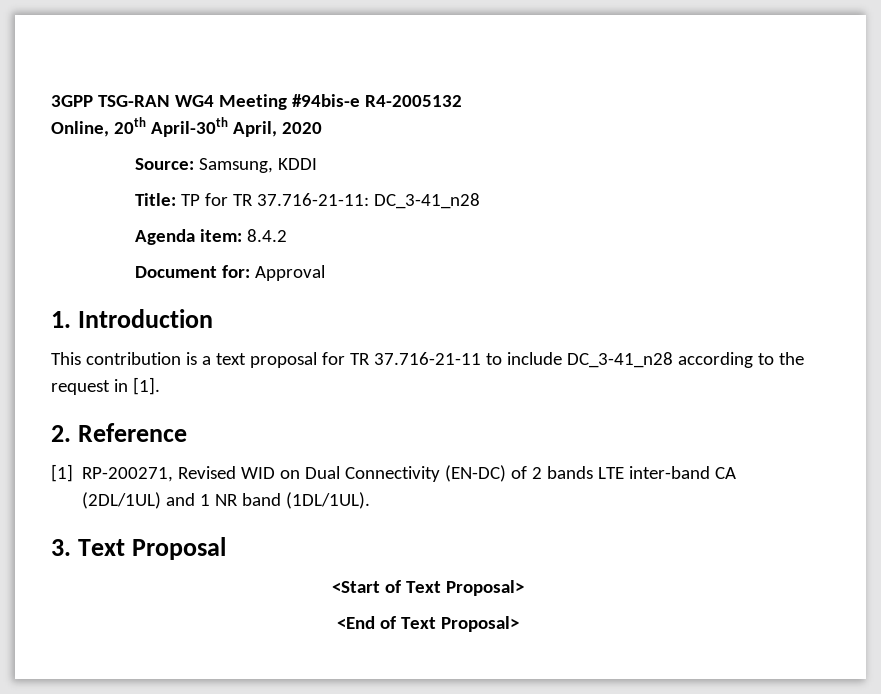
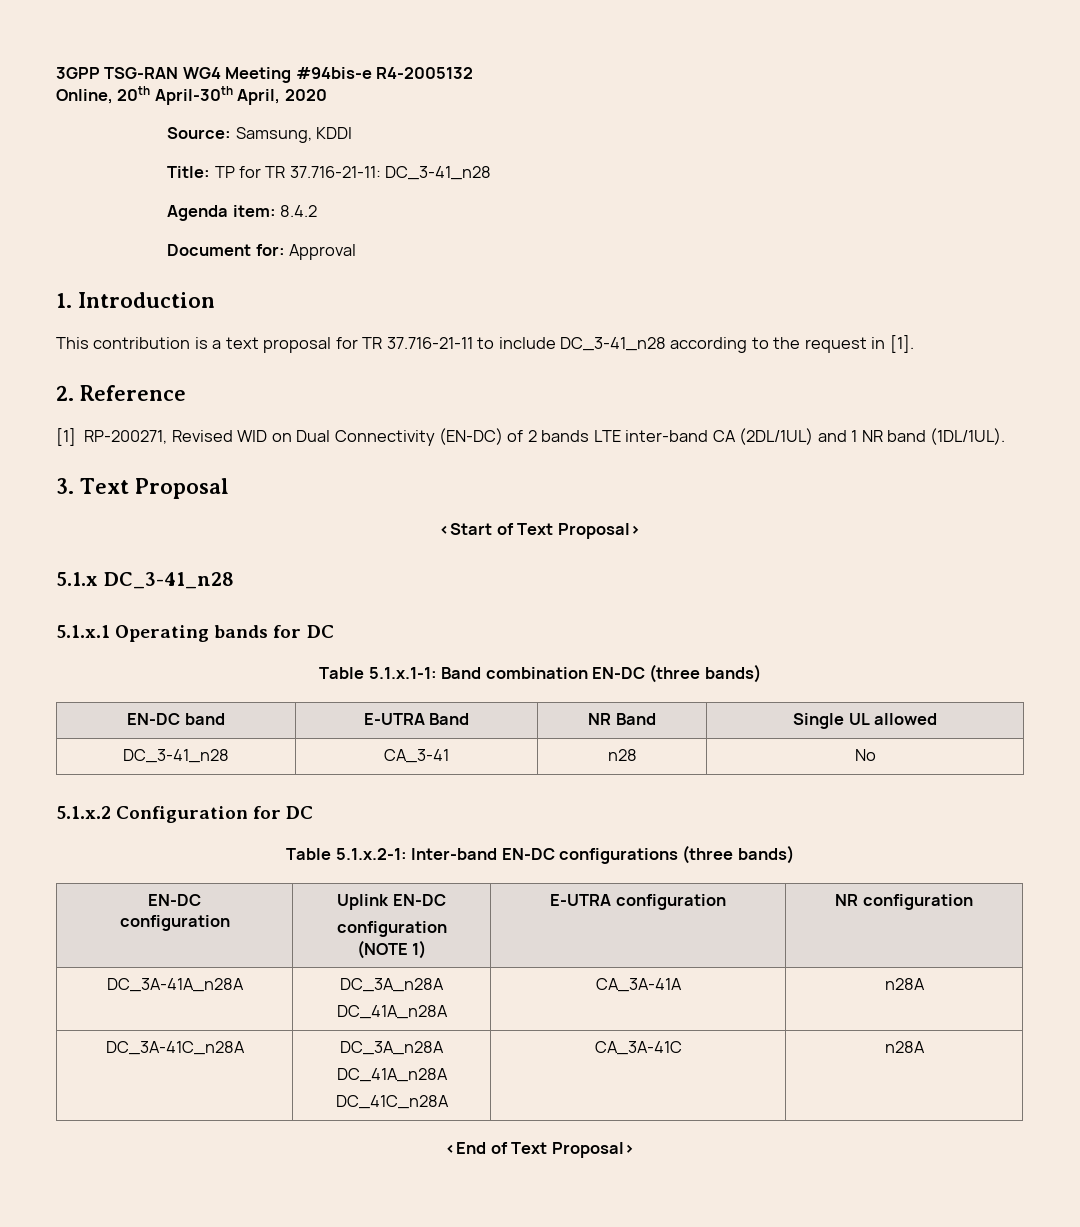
+ 5.1.x DC_3-41_n28
+ 5.1.x.1 Operating bands for DC
+ Table 5.1.x.1-1: Band combination EN-DC (three bands)
+ EN-DC band | E-UTRA Band | NR Band | Single UL allowed
+ DC_3-41_n28 | CA_3-41 | n28 | No
+ 5.1.x.2 Configuration for DC
+ Table 5.1.x.2-1: Inter-band EN-DC configurations (three bands)
+ EN-DC
+ configuration | Uplink EN-DC
+ configuration
+ (NOTE 1) | E-UTRA configuration | NR configuration
+ DC_3A-41A_n28A | DC_3A_n28A
+ DC_41A_n28A | CA_3A-41A | n28A
+ DC_3A-41C_n28A | DC_3A_n28A
+ DC_41A_n28A
+ DC_41C_n28A | CA_3A-41C | n28A

